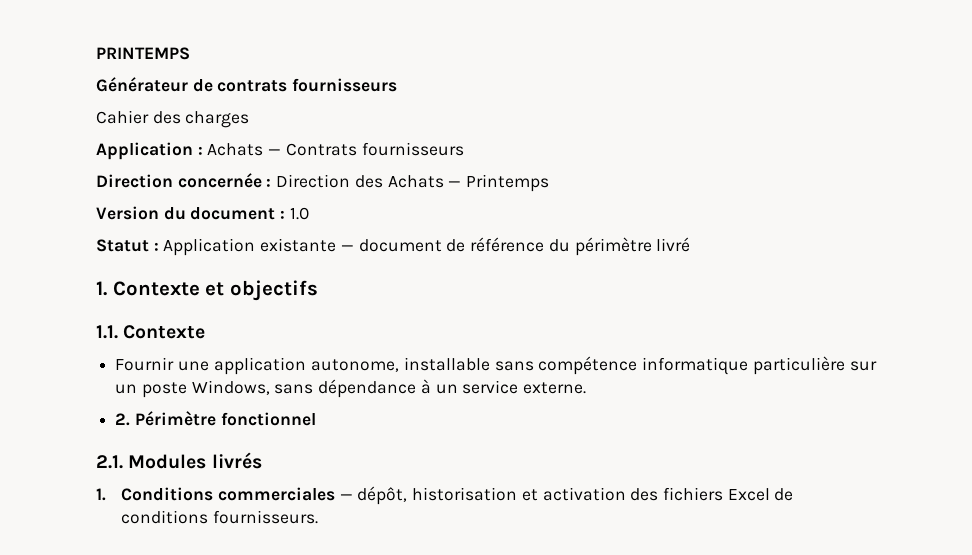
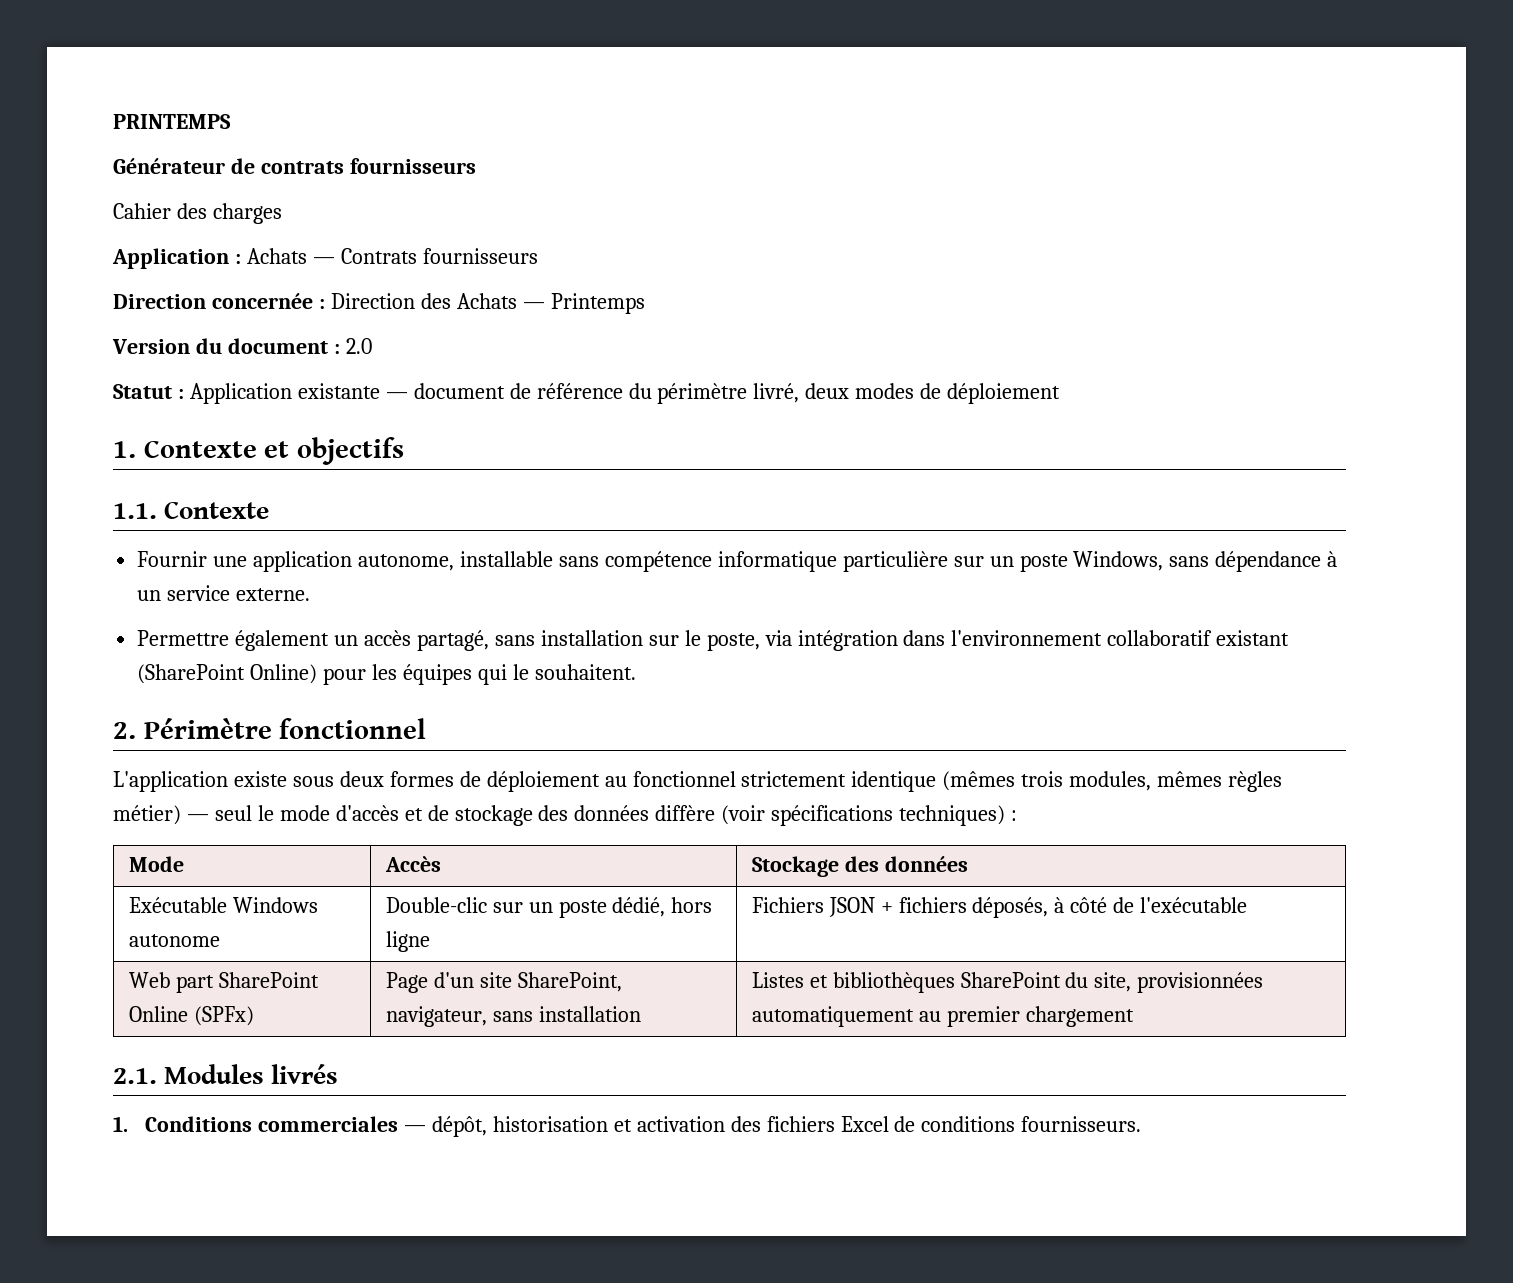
- Version du document : 1.0
+ Version du document : 2.0
- Statut : Application existante — document de référence du périmètre livré
+ Statut : Application existante — document de référence du périmètre livré, deux modes de déploiement
+ Permettre également un accès partagé, sans installation sur le poste, via intégration dans l'environnement collaboratif existant (SharePoint Online) pour les équipes qui le souhaitent.
  2. Périmètre fonctionnel
+ L'application existe sous deux formes de déploiement au fonctionnel strictement identique (mêmes trois modules, mêmes règles métier) — seul le mode d'accès et de stockage des données diffère (voir spécifications techniques) :
+ Mode | Accès | Stockage des données
+ Exécutable Windows autonome | Double-clic sur un poste dédié, hors ligne | Fichiers JSON + fichiers déposés, à côté de l'exécutable
+ Web part SharePoint Online (SPFx) | Page d'un site SharePoint, navigateur, sans installation | Listes et bibliothèques SharePoint du site, provisionnées automatiquement au premier chargement

